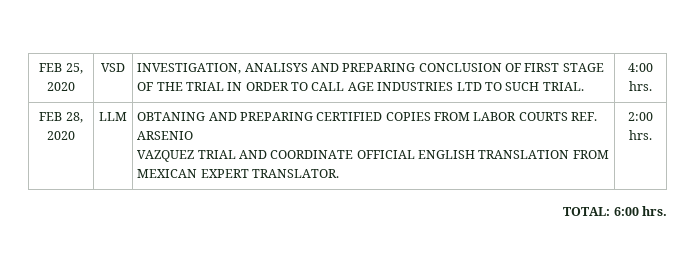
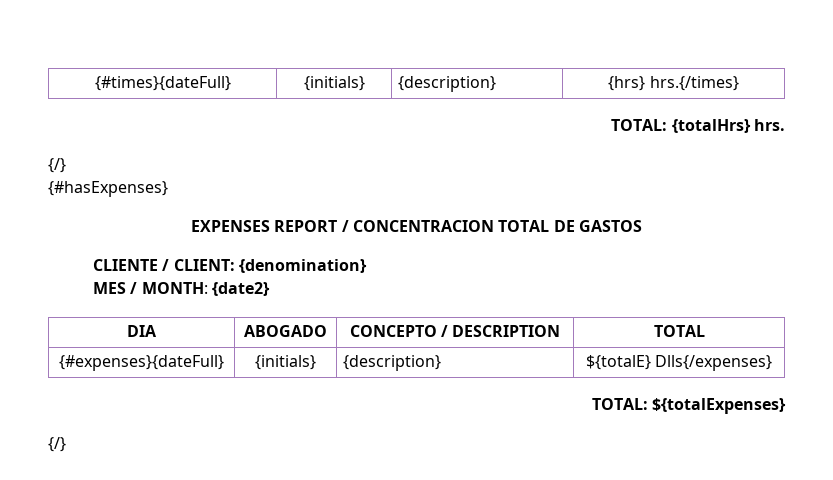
- FEB 25, 2020 | VSD | INVESTIGATION, ANALISYS AND PREPARING CONCLUSION OF FIRST STAGE OF THE TRIAL IN ORDER TO CALL AGE INDUSTRIES LTD TO SUCH TRIAL. | 4:00 hrs.
- FEB 28, 2020 | LLM | OBTANING AND PREPARING CERTIFIED COPIES FROM LABOR COURTS REF. ARSENIO
- VAZQUEZ TRIAL AND COORDINATE OFFICIAL ENGLISH TRANSLATION FROM MEXICAN EXPERT TRANSLATOR. | 2:00 hrs.
- TOTAL: 6:00 hrs.
+ {#times}{dateFull} | {initials} | {description} | {hrs} hrs.{/times}
+ TOTAL: {totalHrs} hrs.
+ {/}
+ {#hasExpenses}
+ EXPENSES REPORT / CONCENTRACION TOTAL DE GASTOS
+ CLIENTE / CLIENT: {denomination}
+ MES / MONTH: {date2}
+ DIA | ABOGADO | CONCEPTO / DESCRIPTION | TOTAL
+ {#expenses}{dateFull} | {initials} | {description} | ${totalE} Dlls{/expenses}
+ TOTAL: ${totalExpenses}
+ {/}

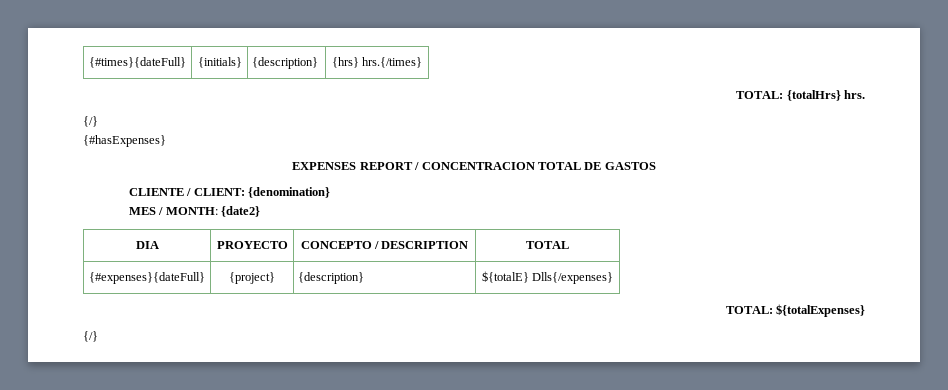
- DIA | ABOGADO | CONCEPTO / DESCRIPTION | TOTAL
+ DIA | PROYECTO | CONCEPTO / DESCRIPTION | TOTAL
- {#expenses}{dateFull} | {initials} | {description} | ${totalE} Dlls{/expenses}
+ {#expenses}{dateFull} | {project} | {description} | ${totalE} Dlls{/expenses}

